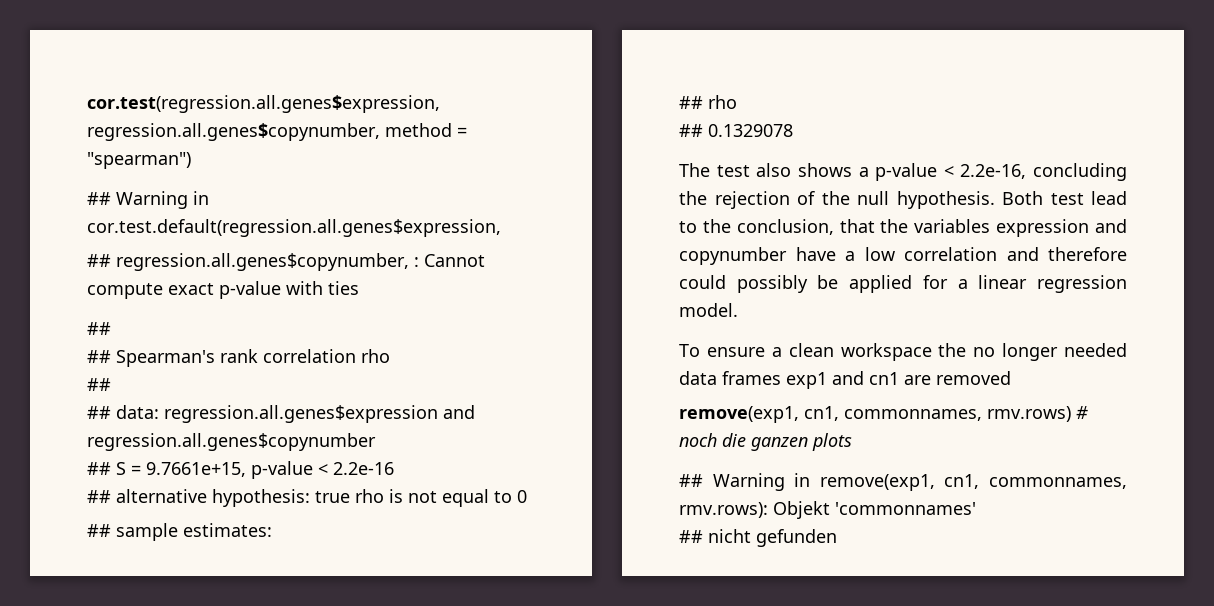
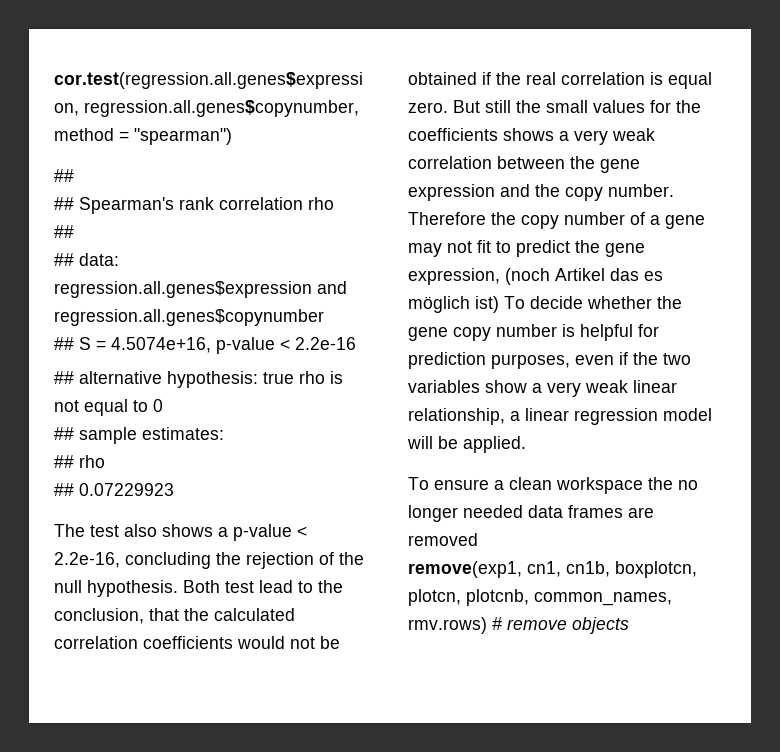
- ## Warning in cor.test.default(regression.all.genes$expression,
- ## regression.all.genes$copynumber, : Cannot compute exact p-value with ties
- ## S = 9.7661e+15, p-value < 2.2e-16
+ ## S = 4.5074e+16, p-value < 2.2e-16
- ## 0.1329078
+ ## 0.07229923
- Both test lead to the conclusion, that the variables expression and copynumber have a low correlation and therefore could possibly be applied for a linear regression model.
+ Both test lead to the conclusion, that the calculated correlation coefficients would not be obtained if the real correlation is equal zero. But still the small values for the coefficients shows a very weak correlation between the gene expression and the copy number. Therefore the copy number of a gene may not fit to predict the gene expression, (noch Artikel das es möglich ist) To decide whether the gene copy number is helpful for prediction purposes, even if the two variables show a very weak linear relationship, a linear regression model will be applied.
- To ensure a clean workspace the no longer needed data frames exp1 and cn1 are removed
+ To ensure a clean workspace the no longer needed data frames are removed
- remove(exp1, cn1, commonnames, rmv.rows) # noch die ganzen plots
- ## Warning in remove(exp1, cn1, commonnames, rmv.rows): Objekt 'commonnames'
- ## nicht gefunden
+ remove(exp1, cn1, cn1b, boxplotcn, plotcn, plotcnb, common_names, rmv.rows) # remove objects

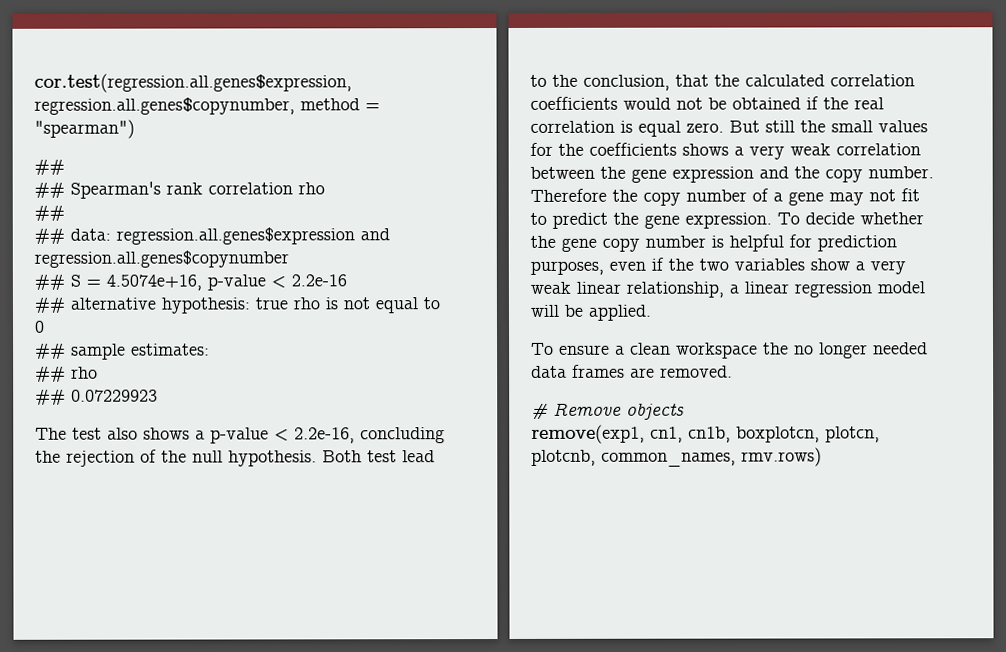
- Therefore the copy number of a gene may not fit to predict the gene expression, (noch Artikel das es möglich ist) To decide whether the gene copy number is helpful for prediction purposes, even if the two variables show a very weak linear relationship, a linear regression model will be applied.
+ Therefore the copy number of a gene may not fit to predict the gene expression. To decide whether the gene copy number is helpful for prediction purposes, even if the two variables show a very weak linear relationship, a linear regression model will be applied.
- To ensure a clean workspace the no longer needed data frames are removed
+ To ensure a clean workspace the no longer needed data frames are removed.
+ # Remove objects
- remove(exp1, cn1, cn1b, boxplotcn, plotcn, plotcnb, common_names, rmv.rows) # remove objects
+ remove(exp1, cn1, cn1b, boxplotcn, plotcn, plotcnb, common_names, rmv.rows)

